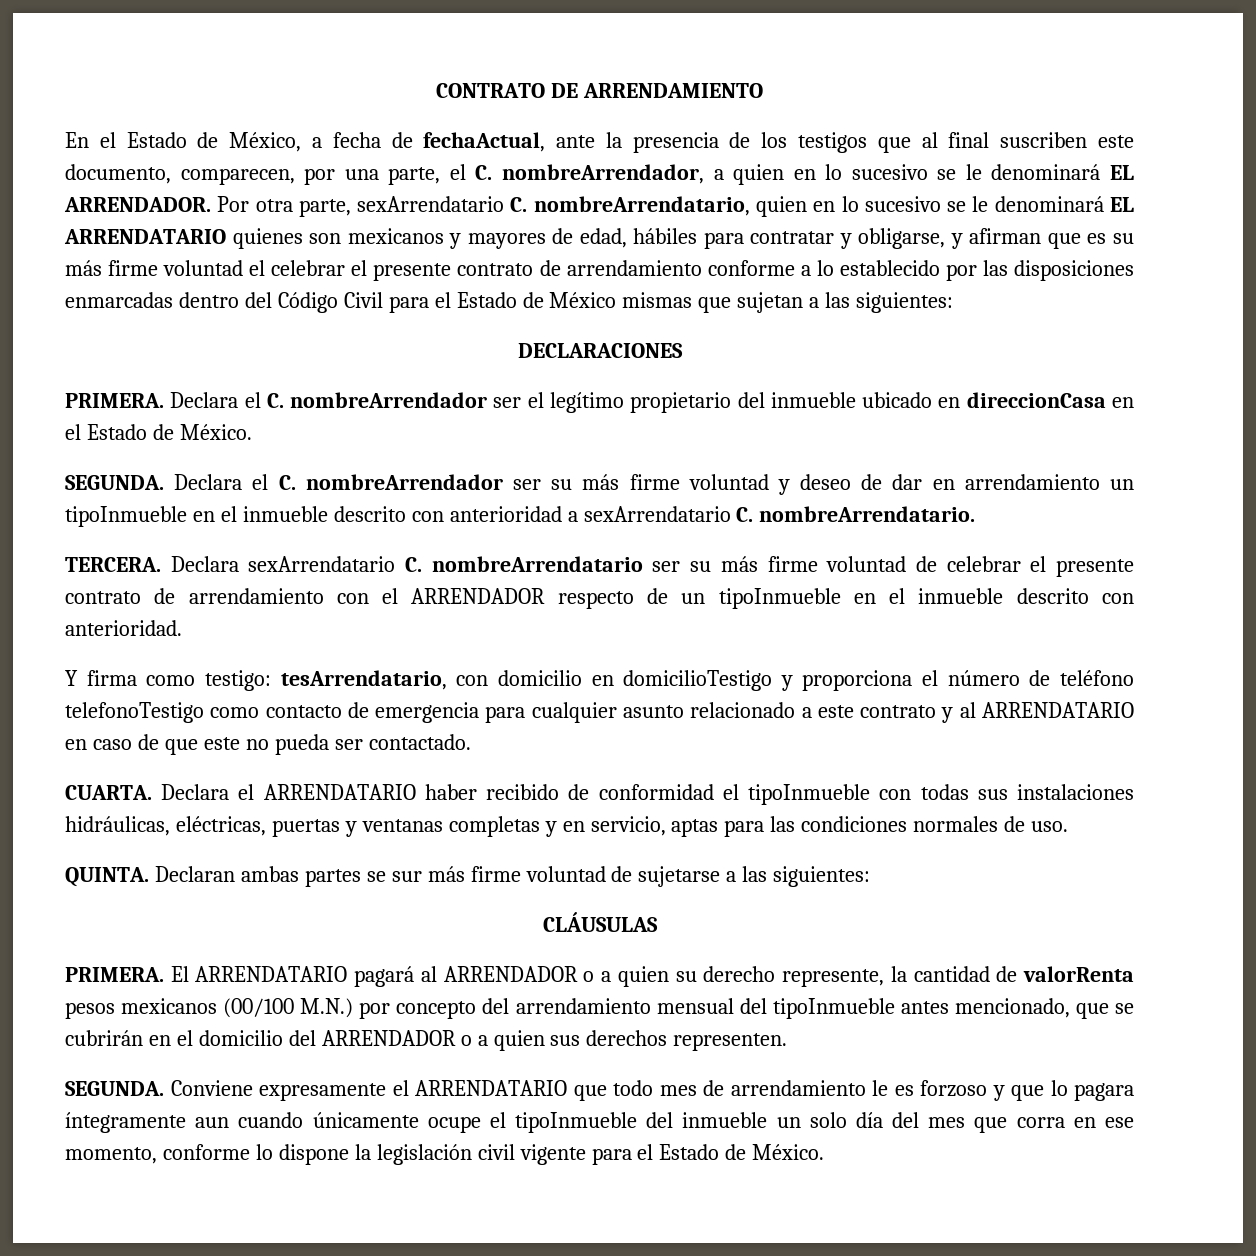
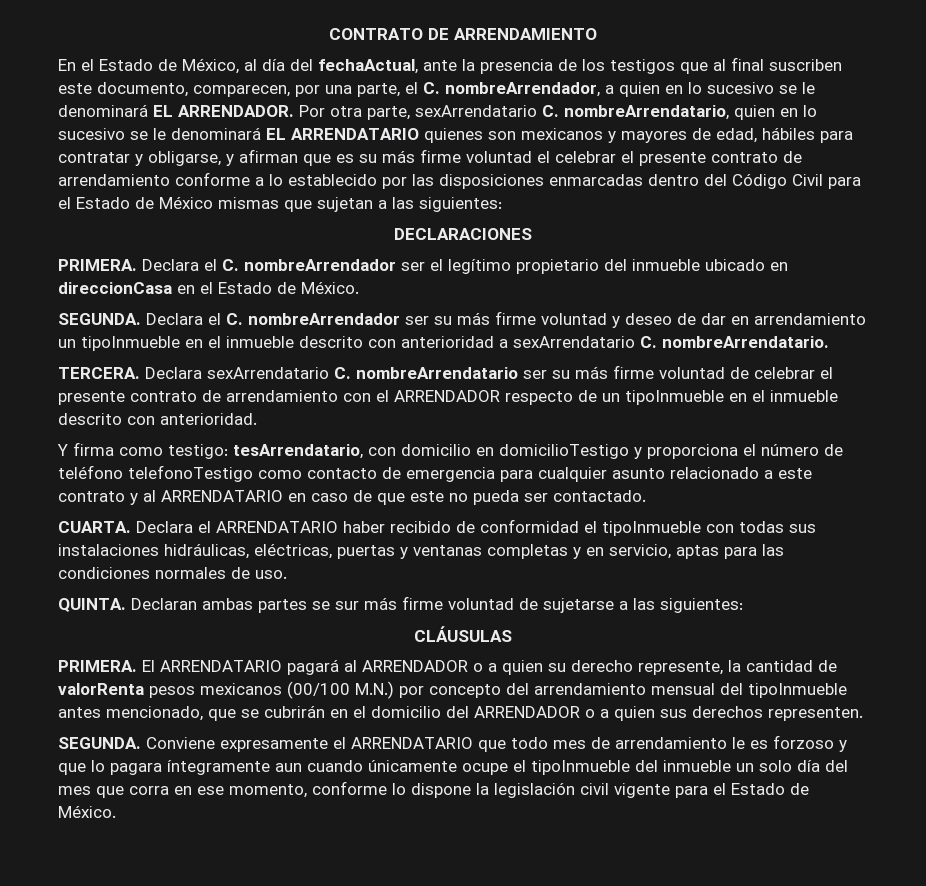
- En el Estado de México, a fecha de fechaActual, ante la presencia de los testigos que al final suscriben este documento, comparecen, por una parte, el C. nombreArrendador, a quien en lo sucesivo se le denominará EL ARRENDADOR.
+ En el Estado de México, al día del fechaActual, ante la presencia de los testigos que al final suscriben este documento, comparecen, por una parte, el C. nombreArrendador, a quien en lo sucesivo se le denominará EL ARRENDADOR.

